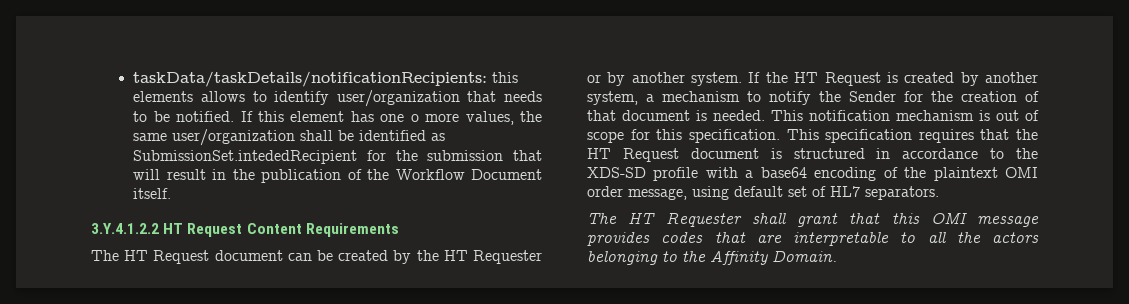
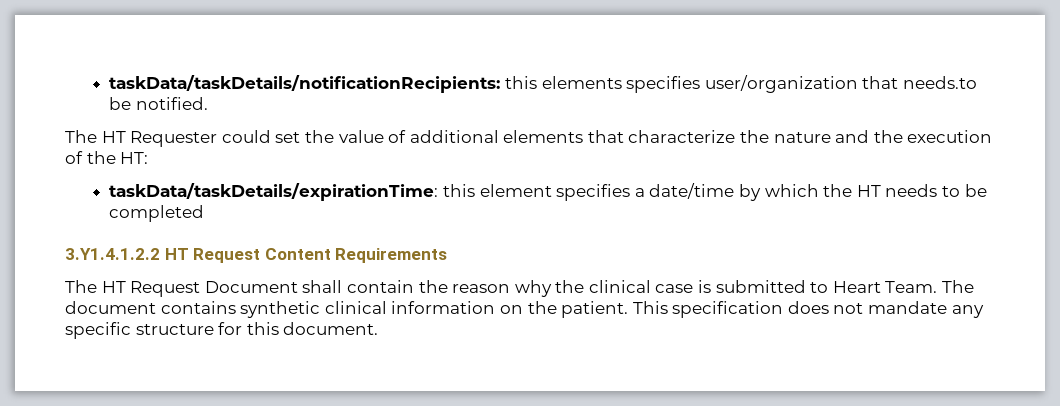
- taskData/taskDetails/notificationRecipients: this elements allows to identify user/organization that needs to be notified. If this element has one o more values, the same user/organization shall be identified as SubmissionSet.intededRecipient for the submission that will result in the publication of the Workflow Document itself.
- 3.Y.4.1.2.2 HT Request Content Requirements
+ taskData/taskDetails/notificationRecipients: this elements specifies user/organization that needs.to be notified.
+ The HT Requester could set the value of additional elements that characterize the nature and the execution of the HT:
+ taskData/taskDetails/expirationTime: this element specifies a date/time by which the HT needs to be completed
+ 3.Y1.4.1.2.2 HT Request Content Requirements
- The HT Request document can be created by the HT Requester or by another system. If the HT Request is created by another system, a mechanism to notify the Sender for the creation of that document is needed. This notification mechanism is out of scope for this specification. This specification requires that the HT Request document is structured in accordance to the XDS-SD profile with a base64 encoding of the plaintext OMI order message, using default set of HL7 separators.
- The HT Requester shall grant that this OMI message provides codes that are interpretable to all the actors belonging to the Affinity Domain.
+ The HT Request Document shall contain the reason why the clinical case is submitted to Heart Team. The document contains synthetic clinical information on the patient. This specification does not mandate any specific structure for this document.

